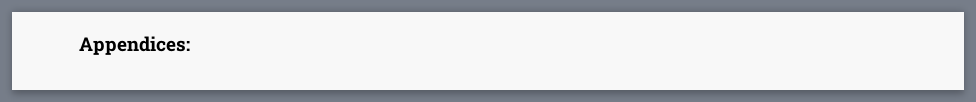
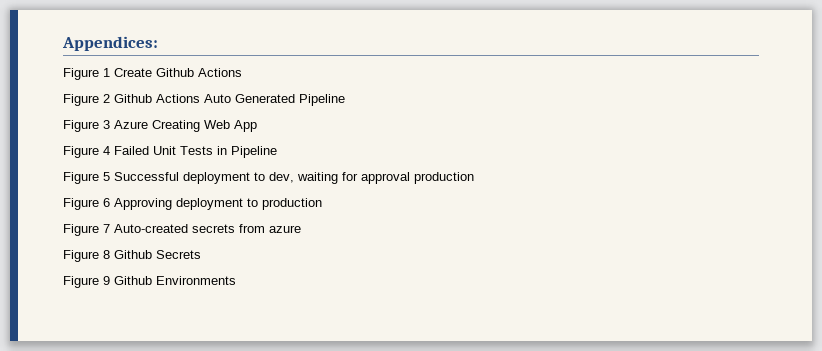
+ Figure 1 Create Github Actions
+ Figure 2 Github Actions Auto Generated Pipeline
+ Figure 3 Azure Creating Web App
+ Figure 4 Failed Unit Tests in Pipeline
+ Figure 5 Successful deployment to dev, waiting for approval production
+ Figure 6 Approving deployment to production
+ Figure 7 Auto-created secrets from azure
+ Figure 8 Github Secrets
+ Figure 9 Github Environments

